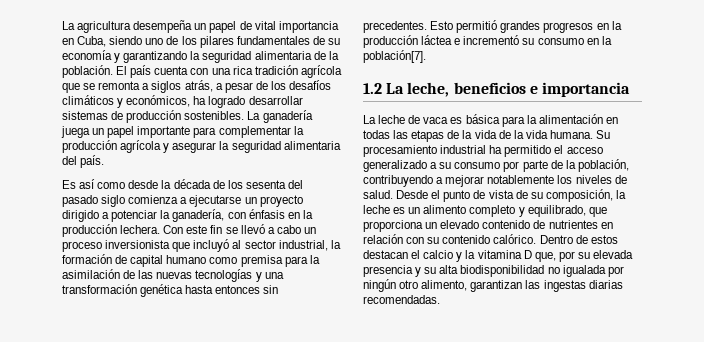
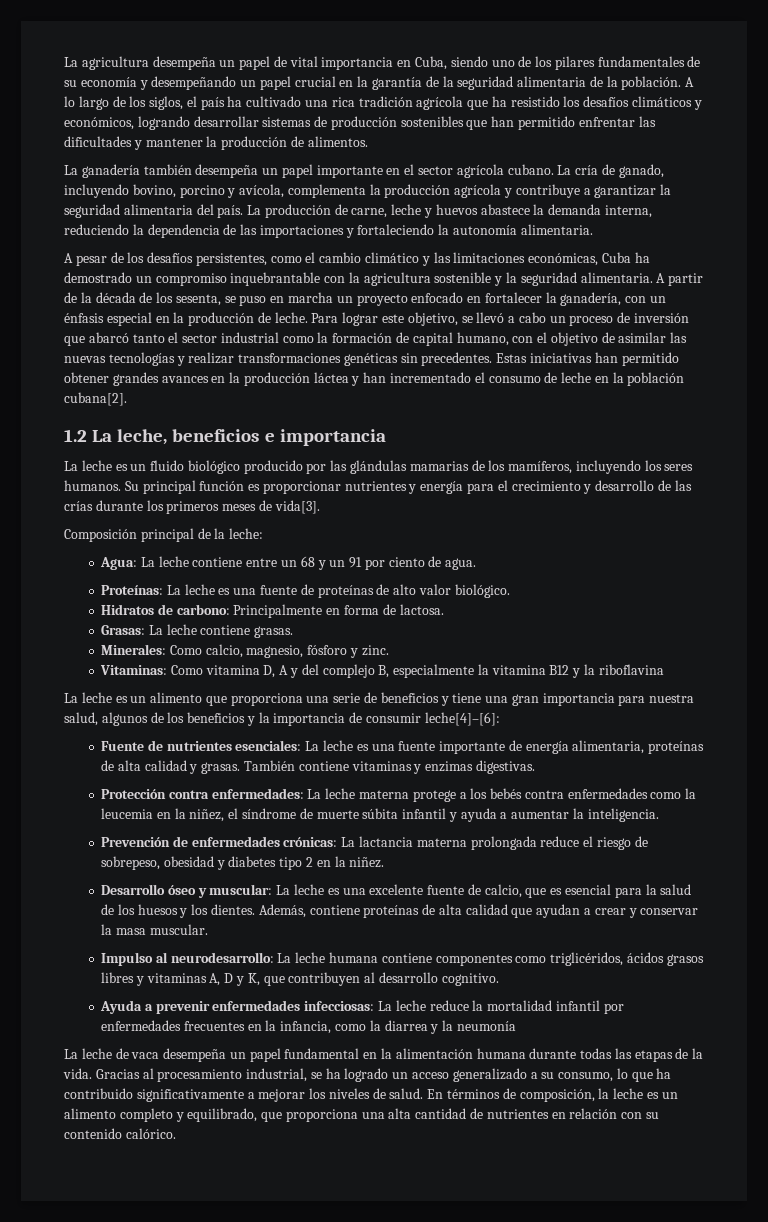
- La agricultura desempeña un papel de vital importancia en Cuba, siendo uno de los pilares fundamentales de su economía y garantizando la seguridad alimentaria de la población.
+ La agricultura desempeña un papel de vital importancia en Cuba, siendo uno de los pilares fundamentales de su economía y desempeñando un papel crucial en la garantía de la seguridad alimentaria de la población.
- El país cuenta con una rica tradición agrícola que se remonta a siglos atrás, a pesar de los desafíos climáticos y económicos, ha logrado desarrollar sistemas de producción sostenibles. La ganadería juega un papel importante para complementar la producción agrícola y asegurar la seguridad alimentaria del país.
- Es así como desde la década de los sesenta del pasado siglo comienza a ejecutarse un proyecto dirigido a potenciar la ganadería, con énfasis en la producción lechera. Con este fin se llevó a cabo un proceso inversionista que incluyó al sector industrial, la formación de capital humano como premisa para la asimilación de las nuevas tecnologías y una transformación genética hasta entonces sin precedentes. Esto permitió grandes progresos en la producción láctea e incrementó su consumo en la población[7].
+ A lo largo de los siglos, el país ha cultivado una rica tradición agrícola que ha resistido los desafíos climáticos y económicos, logrando desarrollar sistemas de producción sostenibles que han permitido enfrentar las dificultades y mantener la producción de alimentos.
+ La ganadería también desempeña un papel importante en el sector agrícola cubano. La cría de ganado, incluyendo bovino, porcino y avícola, complementa la producción agrícola y contribuye a garantizar la seguridad alimentaria del país. La producción de carne, leche y huevos abastece la demanda interna, reduciendo la dependencia de las importaciones y fortaleciendo la autonomía alimentaria.
+ A pesar de los desafíos persistentes, como el cambio climático y las limitaciones económicas, Cuba ha demostrado un compromiso inquebrantable con la agricultura sostenible y la seguridad alimentaria. A partir de la década de los sesenta, se puso en marcha un proyecto enfocado en fortalecer la ganadería, con un énfasis especial en la producción de leche. Para lograr este objetivo, se llevó a cabo un proceso de inversión que abarcó tanto el sector industrial como la formación de capital humano, con el objetivo de asimilar las nuevas tecnologías y realizar transformaciones genéticas sin precedentes. Estas iniciativas han permitido obtener grandes avances en la producción láctea y han incrementado el consumo de leche en la población cubana[2].
- La leche de vaca es básica para la alimentación en todas las etapas de la vida de la vida humana. Su procesamiento industrial ha permitido el acceso generalizado a su consumo por parte de la población, contribuyendo a mejorar notablemente los niveles de salud.
+ La leche es un fluido biológico producido por las glándulas mamarias de los mamíferos, incluyendo los seres humanos. Su principal función es proporcionar nutrientes y energía para el crecimiento y desarrollo de las crías durante los primeros meses de vida[3].
+ Composición principal de la leche:
+ Agua: La leche contiene entre un 68 y un 91 por ciento de agua.
+ Proteínas: La leche es una fuente de proteínas de alto valor biológico.
+ Hidratos de carbono: Principalmente en forma de lactosa.
+ Grasas: La leche contiene grasas.
+ Minerales: Como calcio, magnesio, fósforo y zinc.
+ Vitaminas: Como vitamina D, A y del complejo B, especialmente la vitamina B12 y la riboflavina
+ La leche es un alimento que proporciona una serie de beneficios y tiene una gran importancia para nuestra salud, algunos de los beneficios y la importancia de consumir leche[4]–[6]:
+ Fuente de nutrientes esenciales: La leche es una fuente importante de energía alimentaria, proteínas de alta calidad y grasas. También contiene vitaminas y enzimas digestivas.
+ Protección contra enfermedades: La leche materna protege a los bebés contra enfermedades como la leucemia en la niñez, el síndrome de muerte súbita infantil y ayuda a aumentar la inteligencia.
+ Prevención de enfermedades crónicas: La lactancia materna prolongada reduce el riesgo de sobrepeso, obesidad y diabetes tipo 2 en la niñez.
+ Desarrollo óseo y muscular: La leche es una excelente fuente de calcio, que es esencial para la salud de los huesos y los dientes. Además, contiene proteínas de alta calidad que ayudan a crear y conservar la masa muscular.
+ Impulso al neurodesarrollo: La leche humana contiene componentes como triglicéridos, ácidos grasos libres y vitaminas A, D y K, que contribuyen al desarrollo cognitivo.
+ Ayuda a prevenir enfermedades infecciosas: La leche reduce la mortalidad infantil por enfermedades frecuentes en la infancia, como la diarrea y la neumonía
+ La leche de vaca desempeña un papel fundamental en la alimentación humana durante todas las etapas de la vida. Gracias al procesamiento industrial, se ha logrado un acceso generalizado a su consumo, lo que ha contribuido significativamente a mejorar los niveles de salud.
- Desde el punto de vista de su composición, la leche es un alimento completo y equilibrado, que proporciona un elevado contenido de nutrientes en relación con su contenido calórico. Dentro de estos destacan el calcio y la vitamina D que, por su elevada presencia y su alta biodisponibilidad no igualada por ningún otro alimento, garantizan las ingestas diarias recomendadas.
+ En términos de composición, la leche es un alimento completo y equilibrado, que proporciona una alta cantidad de nutrientes en relación con su contenido calórico.

